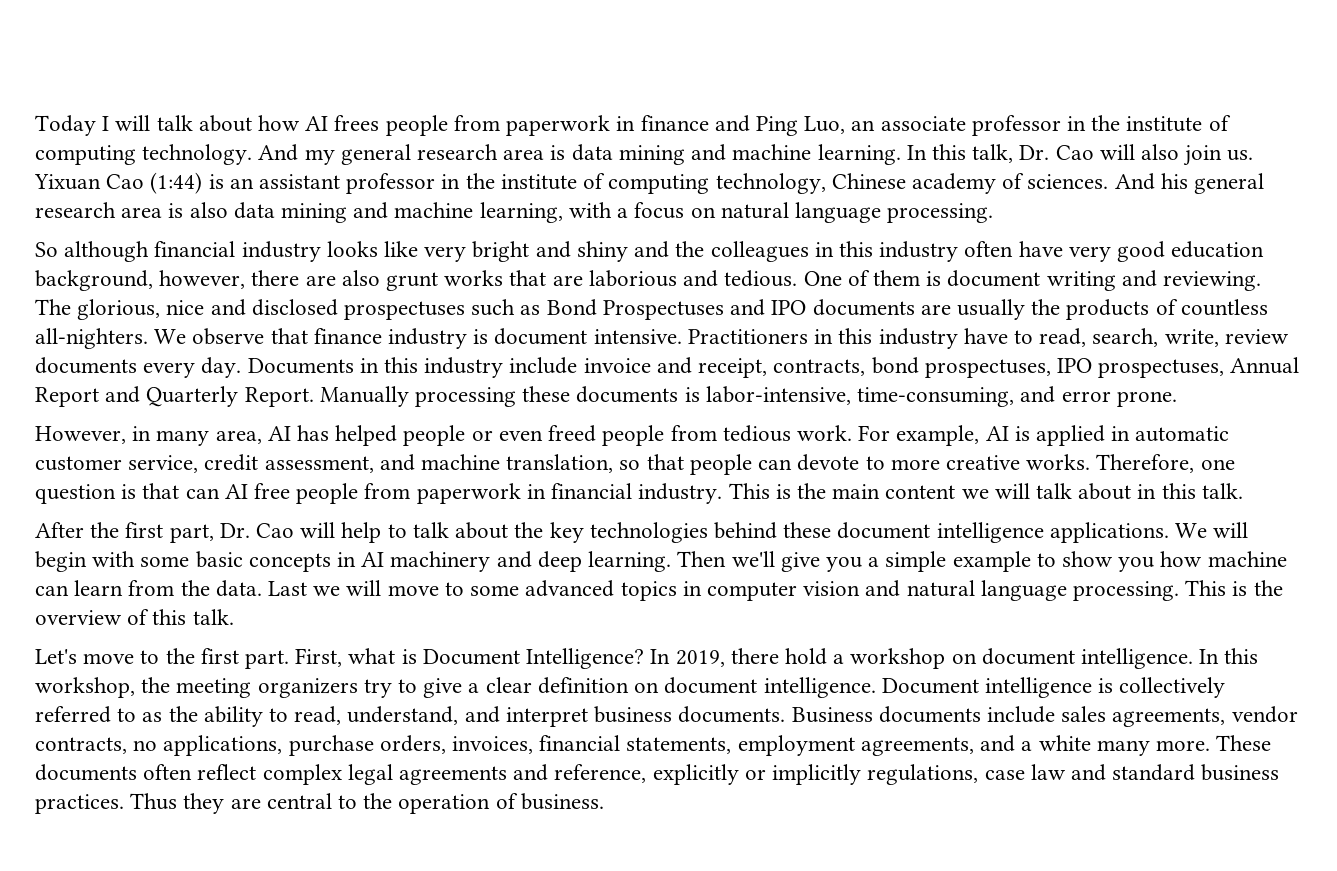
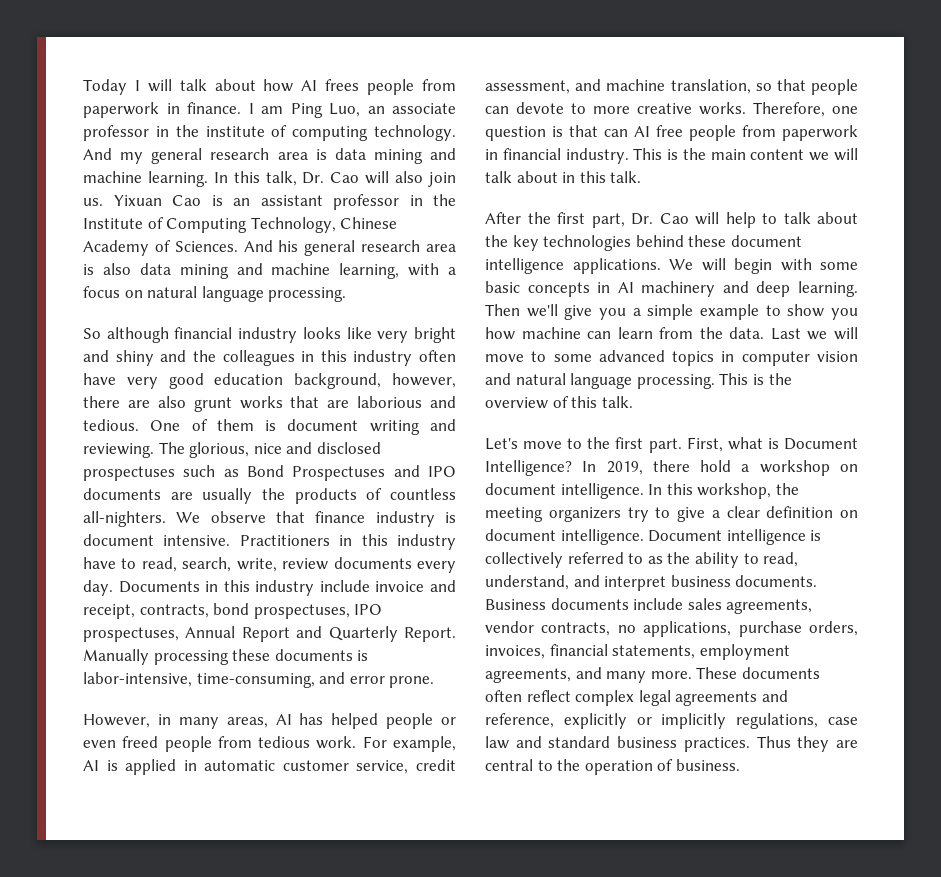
- Today I will talk about how AI frees people from paperwork in finance and Ping Luo, an associate professor in the institute of computing technology.
+ Today I will talk about how AI frees people from paperwork in finance. I am Ping Luo, an associate professor in the institute of computing technology.
- Yixuan Cao (1:44) is an assistant professor in the institute of computing technology, Chinese academy of sciences.
+ Yixuan Cao is an assistant professor in the Institute of Computing Technology, Chinese Academy of Sciences.
- However, in many area, AI has helped people or even freed people from tedious work.
+ However, in many areas, AI has helped people or even freed people from tedious work.
- Business documents include sales agreements, vendor contracts, no applications, purchase orders, invoices, financial statements, employment agreements, and a white many more.
+ Business documents include sales agreements, vendor contracts, no applications, purchase orders, invoices, financial statements, employment agreements, and many more.

